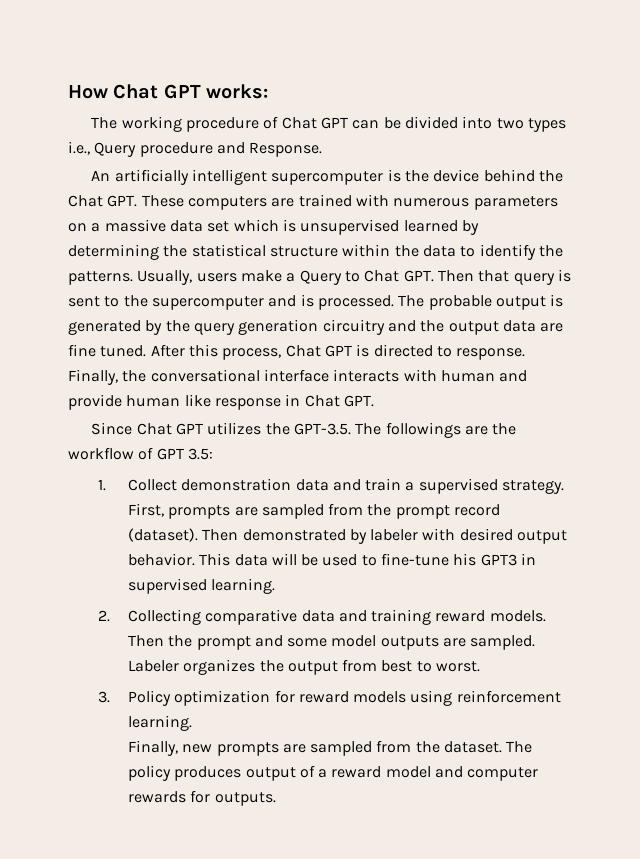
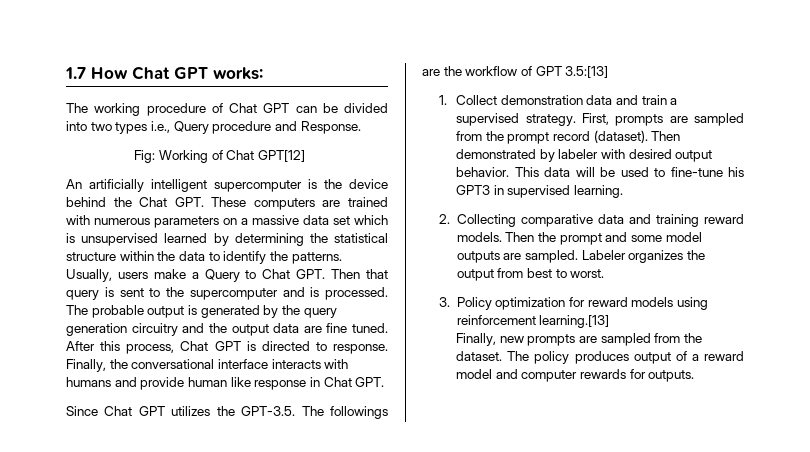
- How Chat GPT works:
+ 1.7 How Chat GPT works:
+ Fig: Working of Chat GPT[12]
- Finally, the conversational interface interacts with human and provide human like response in Chat GPT.
+ Finally, the conversational interface interacts with humans and provide human like response in Chat GPT.
- Since Chat GPT utilizes the GPT-3.5. The followings are the workflow of GPT 3.5:
+ Since Chat GPT utilizes the GPT-3.5. The followings are the workflow of GPT 3.5:[13]
- 3. Policy optimization for reward models using reinforcement learning.
+ 3. Policy optimization for reward models using reinforcement learning.[13]

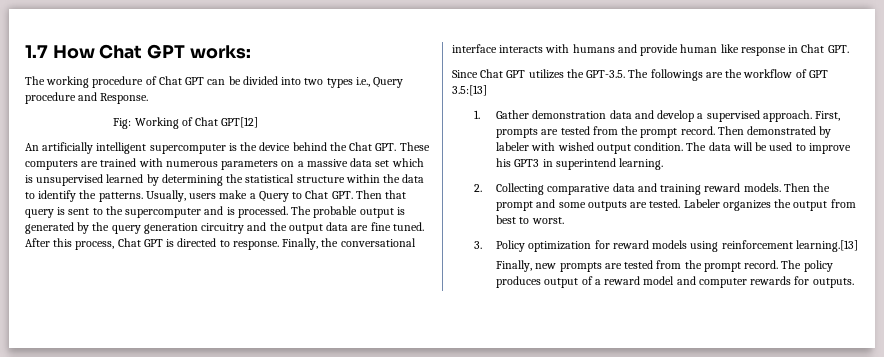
- 1. Collect demonstration data and train a supervised strategy.
+ 1. Gather demonstration data and develop a supervised approach.
- First, prompts are sampled from the prompt record (dataset).
+ First, prompts are tested from the prompt record.
- Then demonstrated by labeler with desired output behavior. This data will be used to fine-tune his GPT3 in supervised learning.
+ Then demonstrated by labeler with wished output condition. The data will be used to improve his GPT3 in superintend learning.
- Then the prompt and some model outputs are sampled.
+ Then the prompt and some outputs are tested.
- Finally, new prompts are sampled from the dataset.
+ Finally, new prompts are tested from the prompt record.

